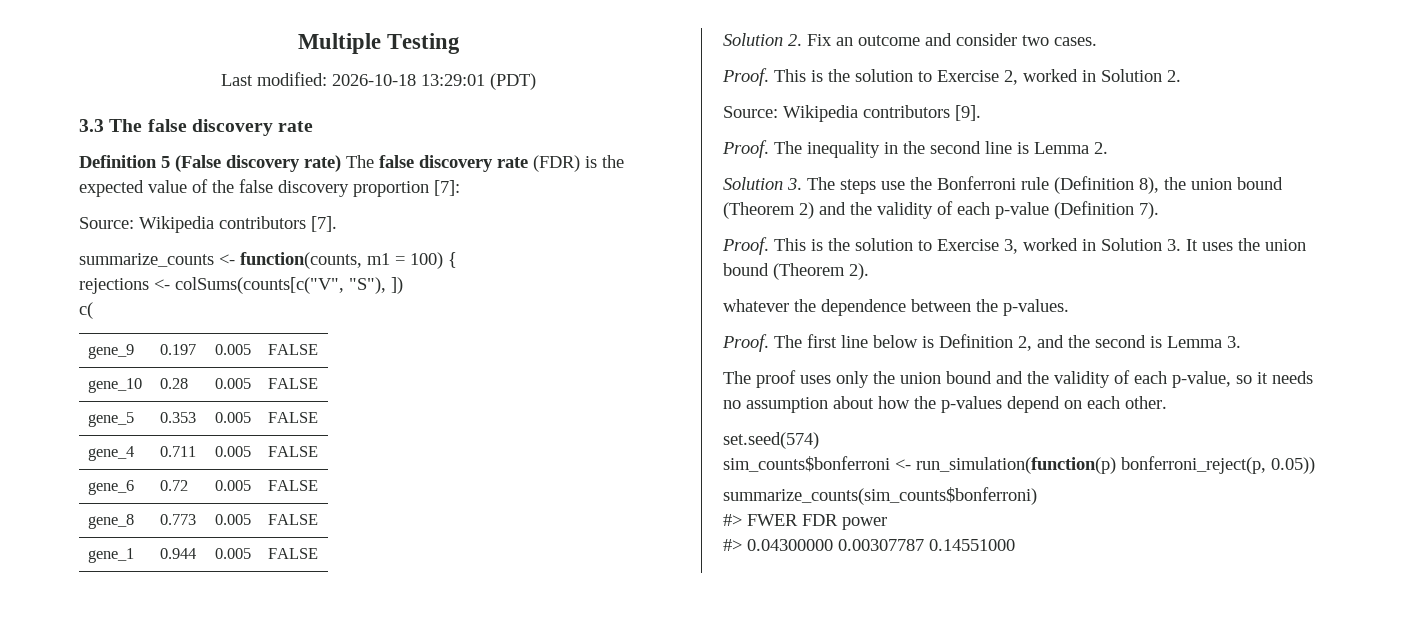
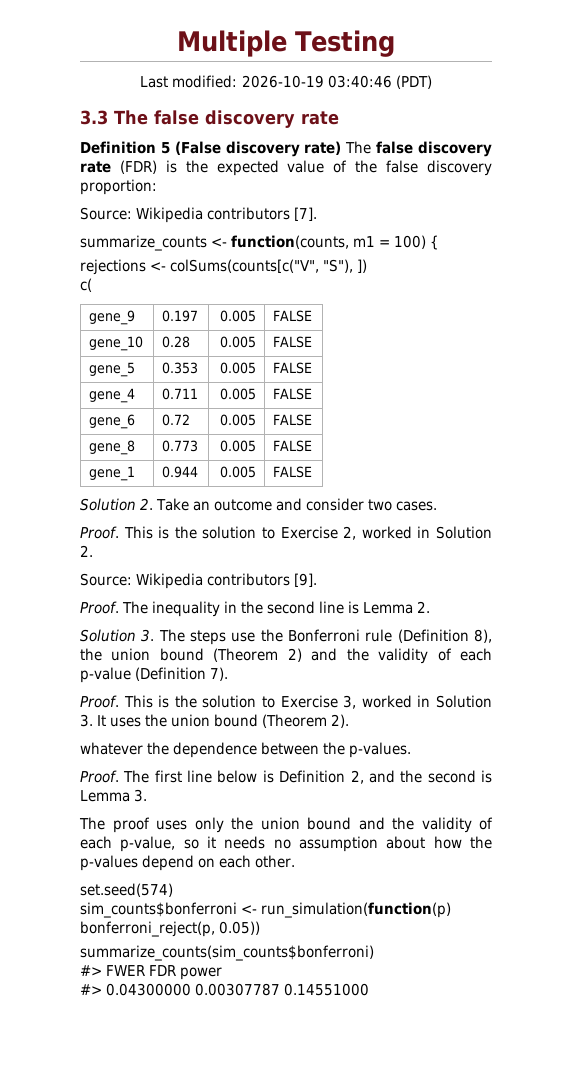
- Last modified: 2026-10-18 13:29:01 (PDT)
+ Last modified: 2026-10-19 03:40:46 (PDT)
- Definition 5 (False discovery rate) The false discovery rate (FDR) is the expected value of the false discovery proportion [7]:
+ Definition 5 (False discovery rate) The false discovery rate (FDR) is the expected value of the false discovery proportion:
- Solution 2. Fix an outcome and consider two cases.
+ Solution 2. Take an outcome and consider two cases.

